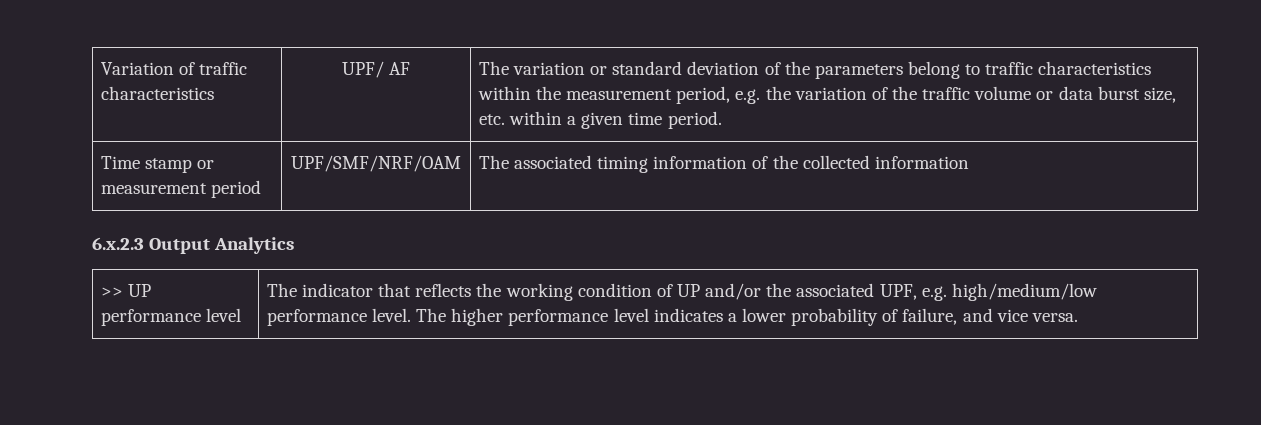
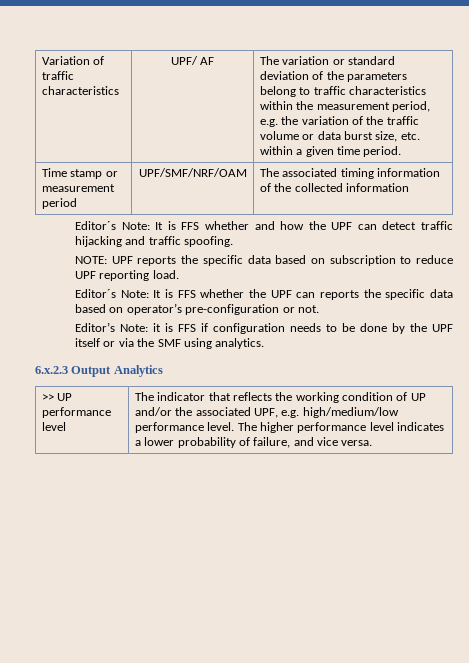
+ Editor´s Note: It is FFS whether and how the UPF can detect traffic hijacking and traffic spoofing.
+ NOTE: UPF reports the specific data based on subscription to reduce UPF reporting load.
+ Editor´s Note: It is FFS whether the UPF can reports the specific data based on operator’s pre-configuration or not.
+ Editor’s Note: it is FFS if configuration needs to be done by the UPF itself or via the SMF using analytics.

